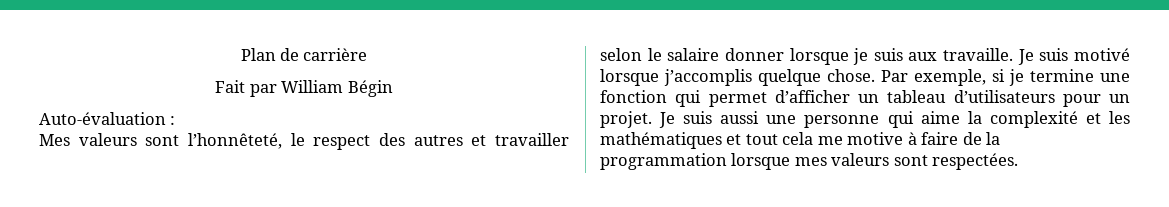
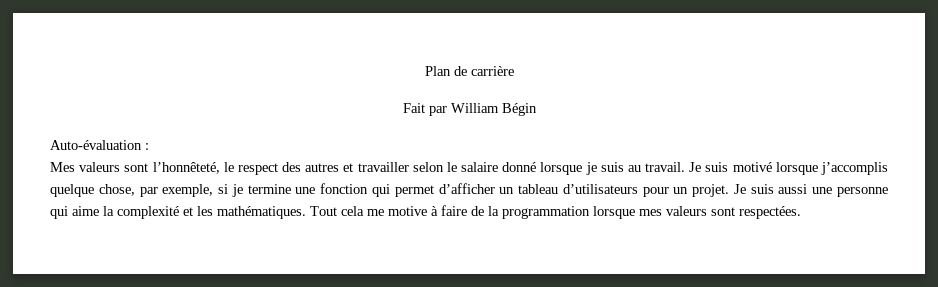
- Mes valeurs sont l’honnêteté, le respect des autres et travailler selon le salaire donner lorsque je suis aux travaille.
+ Mes valeurs sont l’honnêteté, le respect des autres et travailler selon le salaire donné lorsque je suis au travail.
- Je suis motivé lorsque j’accomplis quelque chose. Par exemple, si je termine une fonction qui permet d’afficher un tableau d’utilisateurs pour un projet.
+ Je suis motivé lorsque j’accomplis quelque chose, par exemple, si je termine une fonction qui permet d’afficher un tableau d’utilisateurs pour un projet.
- Je suis aussi une personne qui aime la complexité et les mathématiques et tout cela me motive à faire de la programmation lorsque mes valeurs sont respectées.
+ Je suis aussi une personne qui aime la complexité et les mathématiques. Tout cela me motive à faire de la programmation lorsque mes valeurs sont respectées.

